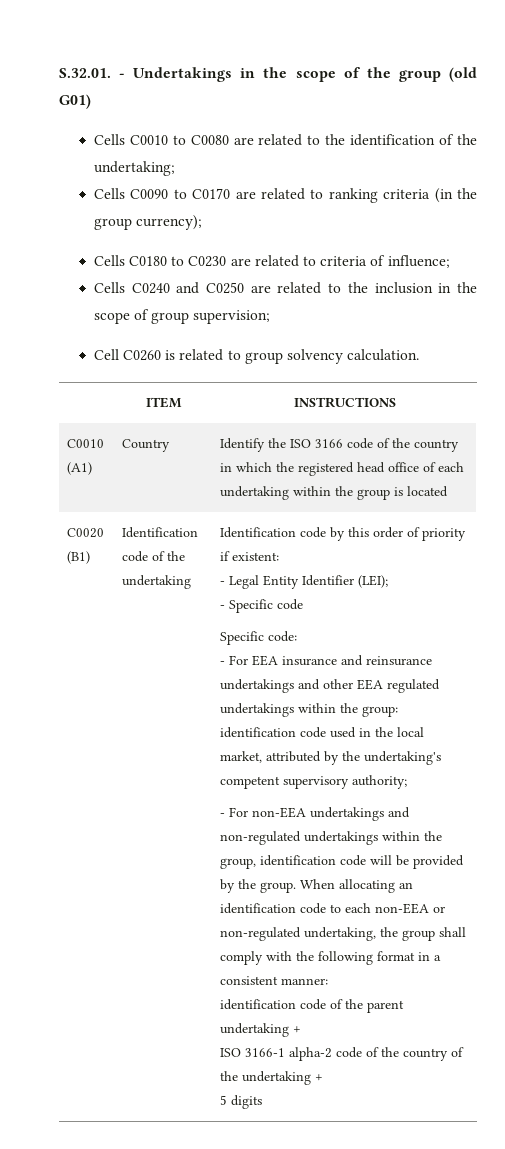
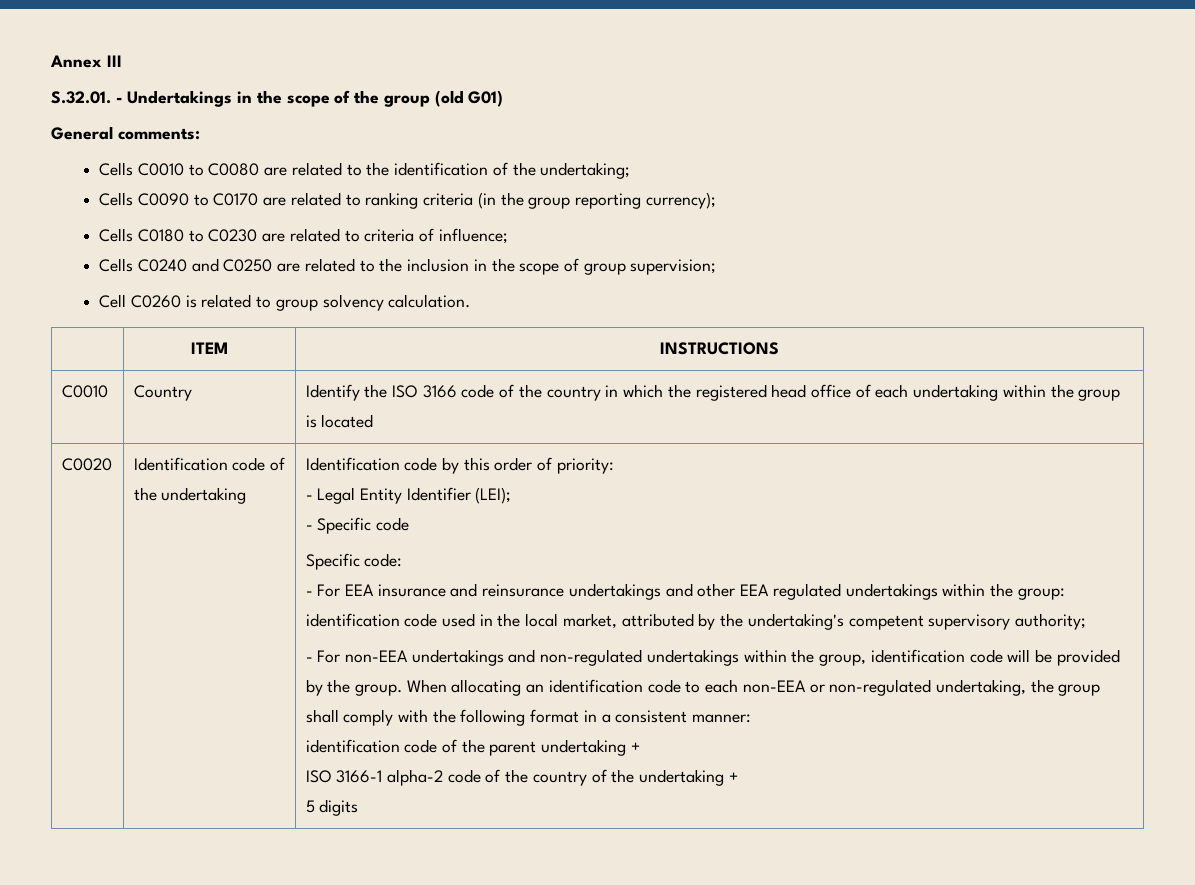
+ Annex III
+ General comments:
- Cells C0090 to C0170 are related to ranking criteria (in the group currency);
+ Cells C0090 to C0170 are related to ranking criteria (in the group reporting currency);
- C0010 (A1) | Country | Identify the ISO 3166 code of the country in which the registered head office of each undertaking within the group is located
+ C0010 | Country | Identify the ISO 3166 code of the country in which the registered head office of each undertaking within the group is located
- C0020 (B1)
+ C0020
- Identification code by this order of priority if existent:
+ Identification code by this order of priority:

